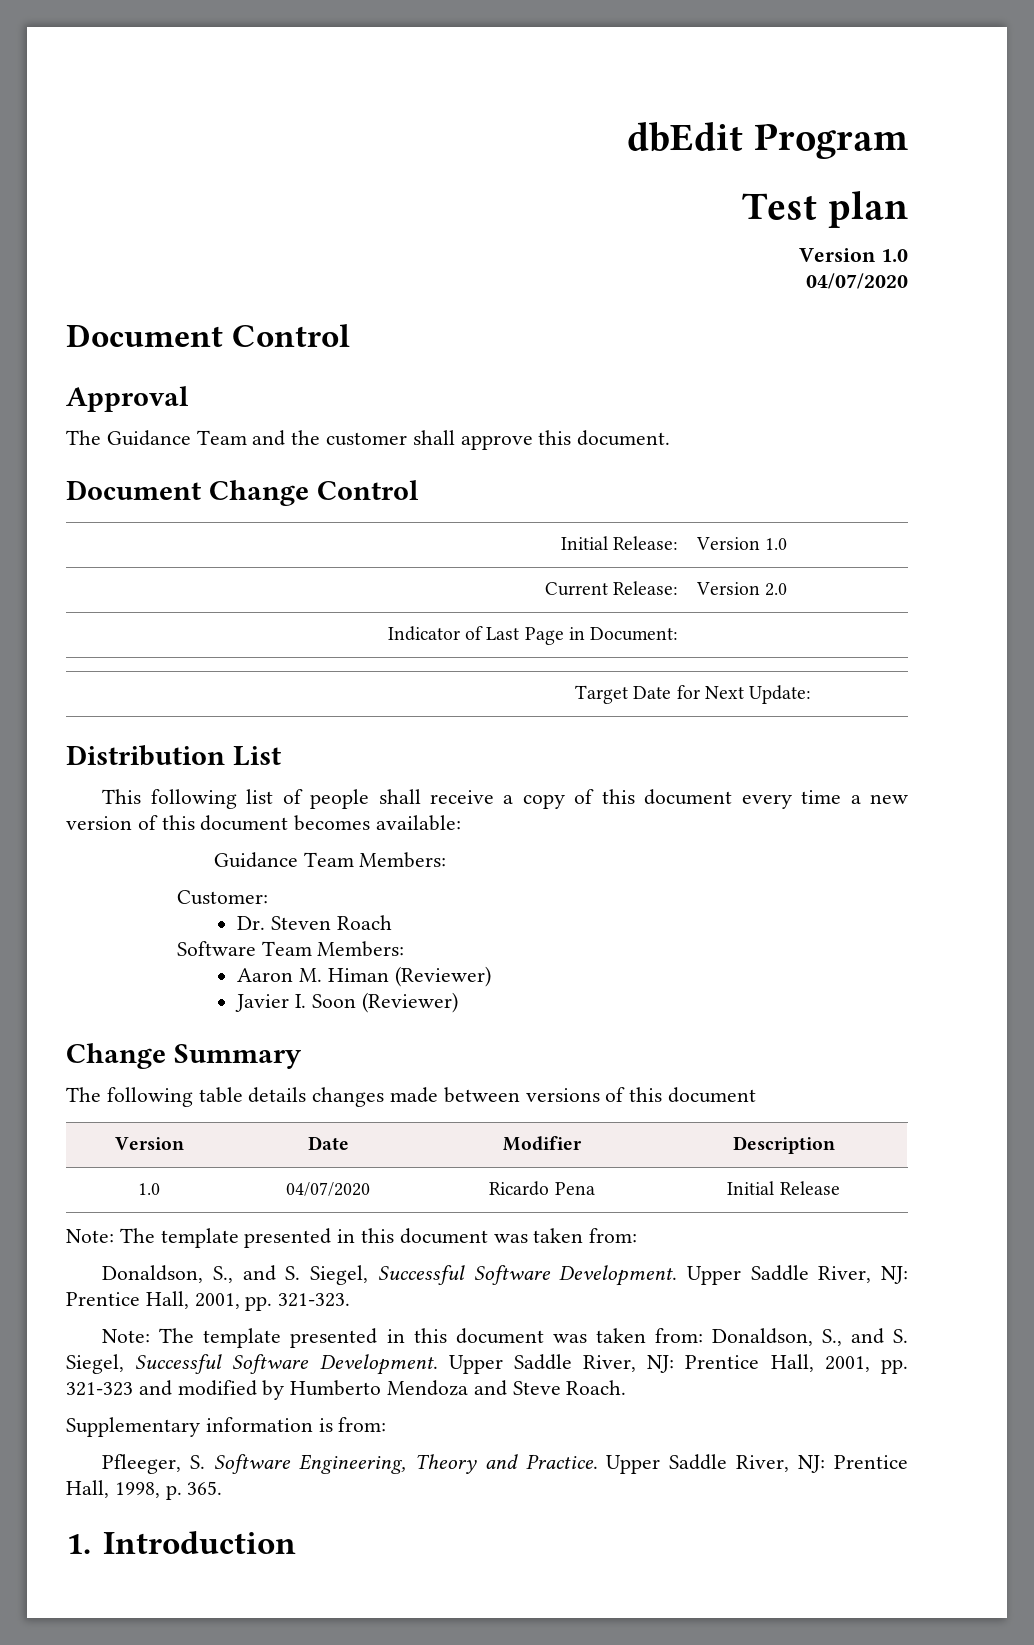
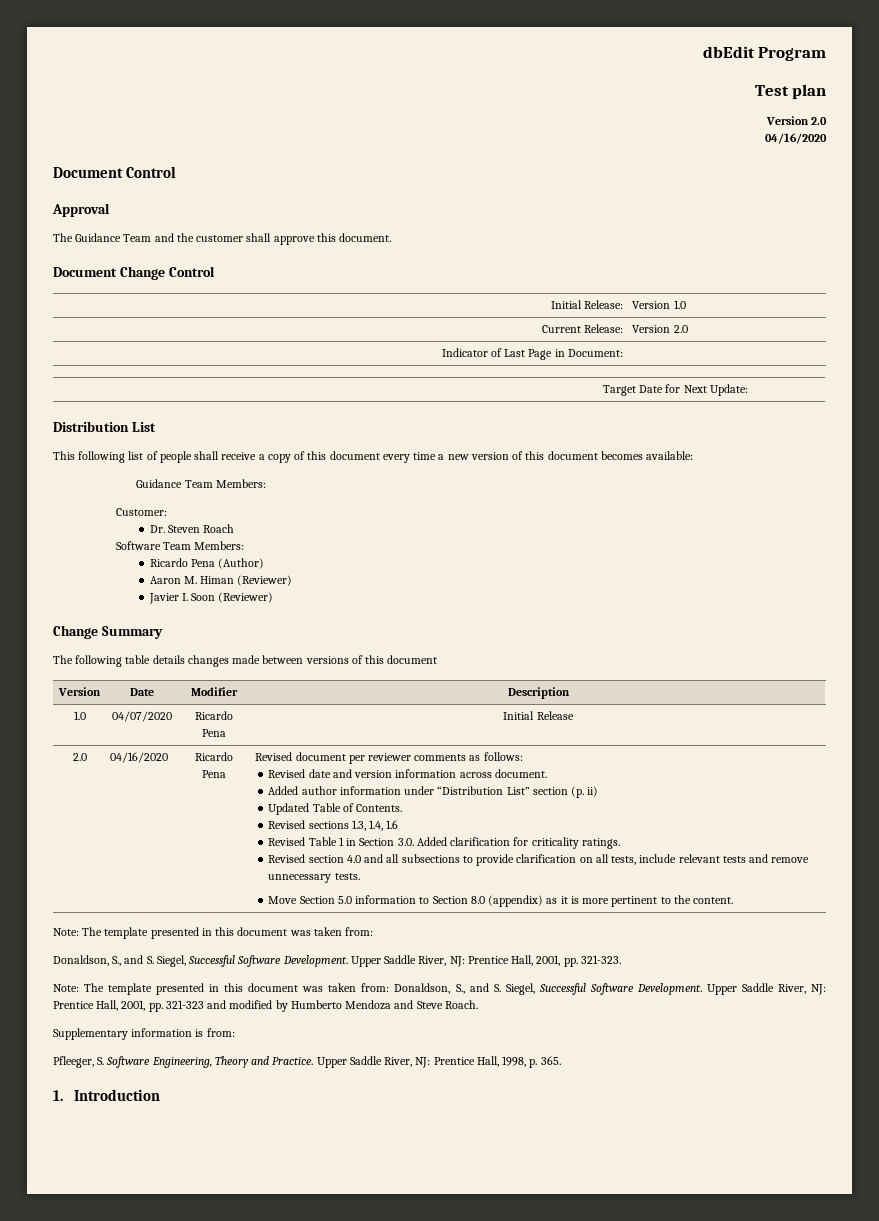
  Test plan
- Version 1.0
- 04/07/2020
+ Version 2.0
+ 04/16/2020
+ Ricardo Pena (Author)
+ 2.0 | 04/16/2020 | Ricardo Pena | Revised document per reviewer comments as follows:
+ Revised date and version information across document.
+ Added author information under “Distribution List” section (p. ii)
+ Updated Table of Contents.
+ Revised sections 1.3, 1.4, 1.6
+ Revised Table 1 in Section 3.0. Added clarification for criticality ratings.
+ Revised section 4.0 and all subsections to provide clarification on all tests, include relevant tests and remove unnecessary tests.
+ Move Section 5.0 information to Section 8.0 (appendix) as it is more pertinent to the content.

